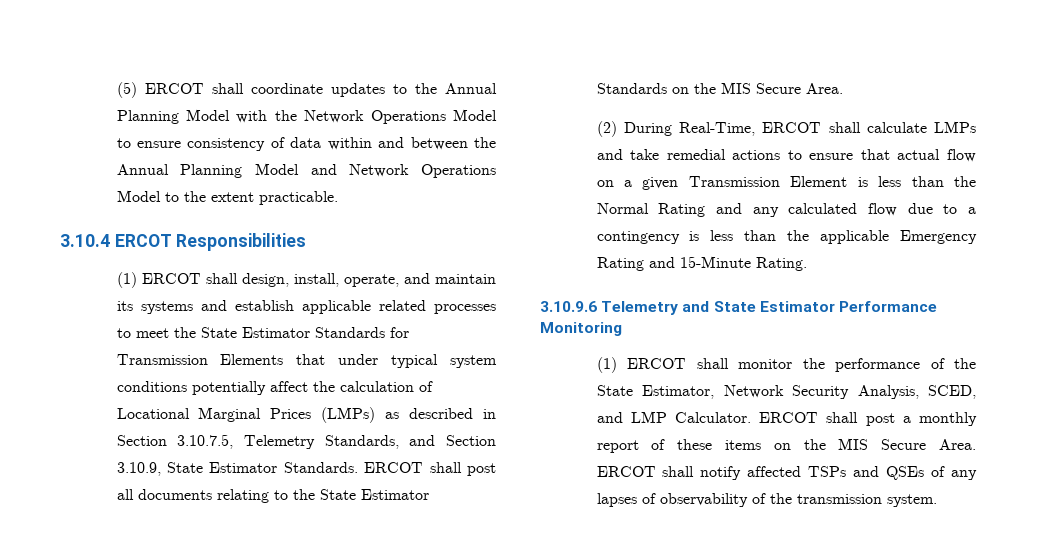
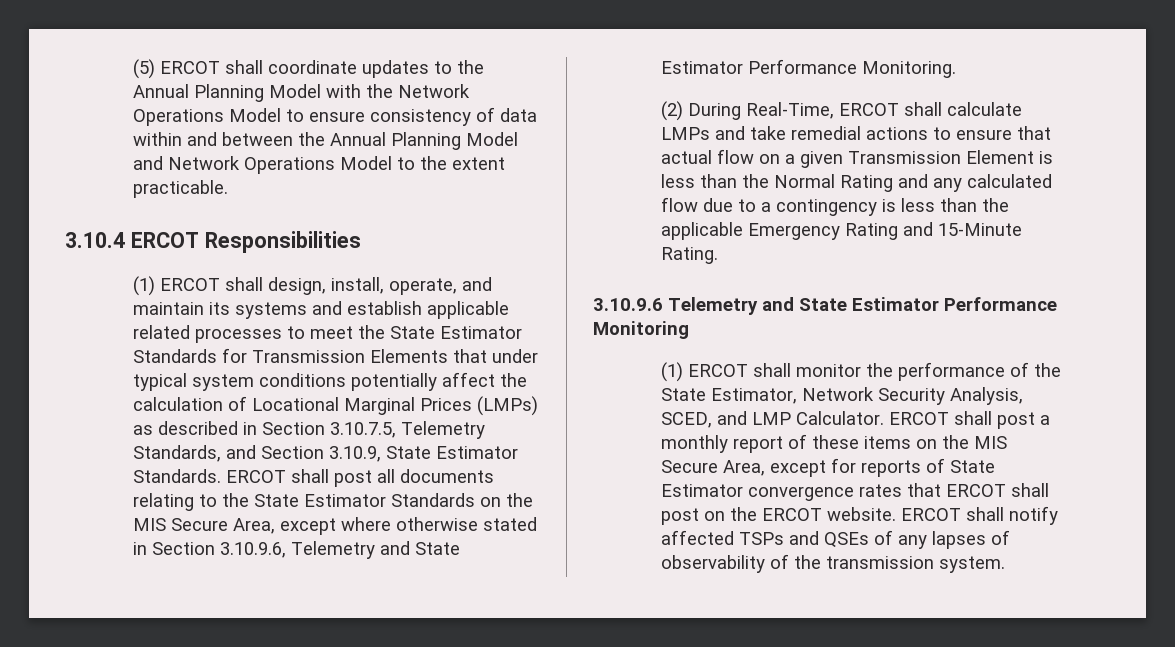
- ERCOT shall post all documents relating to the State Estimator Standards on the MIS Secure Area.
+ ERCOT shall post all documents relating to the State Estimator Standards on the MIS Secure Area, except where otherwise stated in Section 3.10.9.6, Telemetry and State Estimator Performance Monitoring.
- ERCOT shall post a monthly report of these items on the MIS Secure Area.
+ ERCOT shall post a monthly report of these items on the MIS Secure Area, except for reports of State Estimator convergence rates that ERCOT shall post on the ERCOT website.

